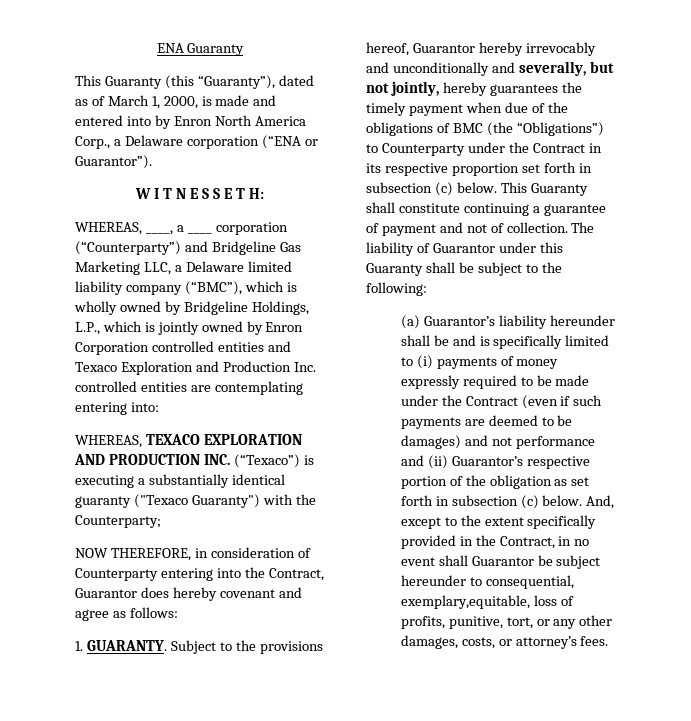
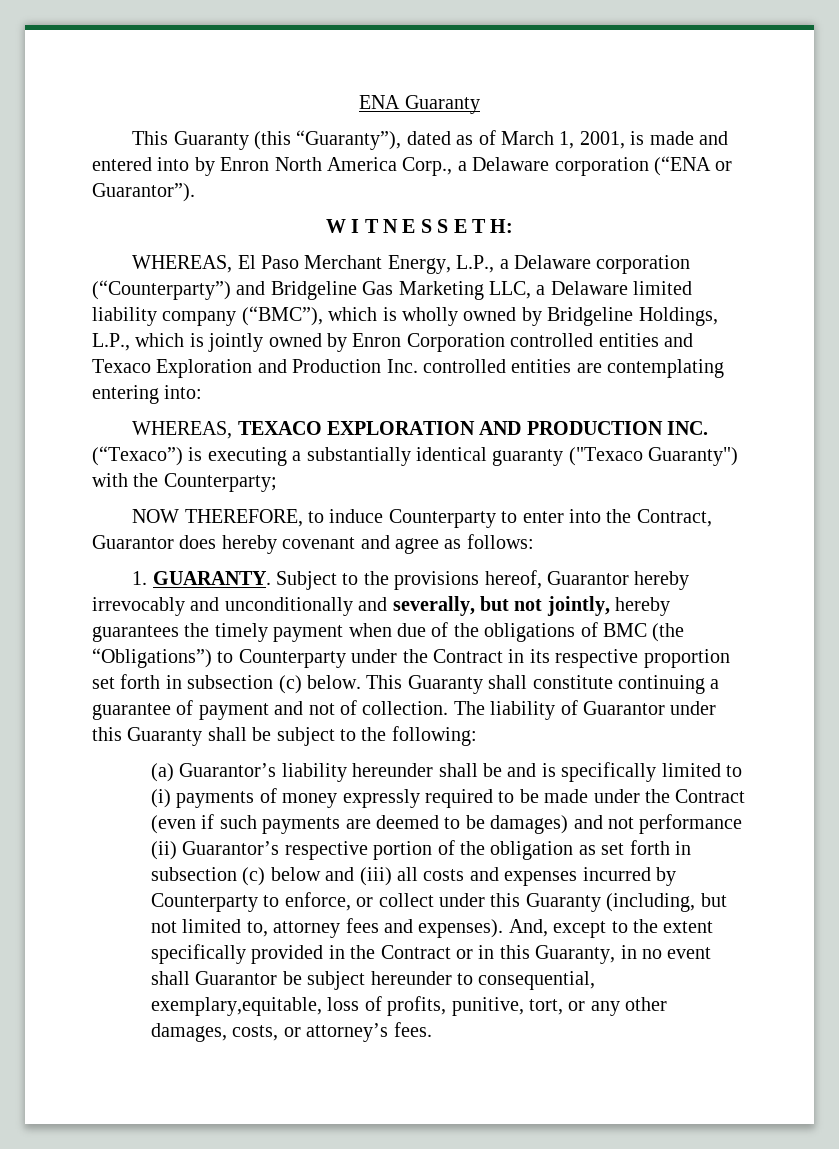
- This Guaranty (this “Guaranty”), dated as of March 1, 2000, is made and entered into by Enron North America Corp., a Delaware corporation (“ENA or Guarantor”).
+ This Guaranty (this “Guaranty”), dated as of March 1, 2001, is made and entered into by Enron North America Corp., a Delaware corporation (“ENA or Guarantor”).
- WHEREAS, ____, a ____ corporation (“Counterparty”) and Bridgeline Gas Marketing LLC, a Delaware limited liability company (“BMC”), which is wholly owned by Bridgeline Holdings, L.P., which is jointly owned by Enron Corporation controlled entities and Texaco Exploration and Production Inc. controlled entities are contemplating entering into:
+ WHEREAS, El Paso Merchant Energy, L.P., a Delaware corporation (“Counterparty”) and Bridgeline Gas Marketing LLC, a Delaware limited liability company (“BMC”), which is wholly owned by Bridgeline Holdings, L.P., which is jointly owned by Enron Corporation controlled entities and Texaco Exploration and Production Inc. controlled entities are contemplating entering into:
- NOW THEREFORE, in consideration of Counterparty entering into the Contract, Guarantor does hereby covenant and agree as follows:
+ NOW THEREFORE, to induce Counterparty to enter into the Contract, Guarantor does hereby covenant and agree as follows:
- (a) Guarantor’s liability hereunder shall be and is specifically limited to (i) payments of money expressly required to be made under the Contract (even if such payments are deemed to be damages) and not performance and (ii) Guarantor’s respective portion of the obligation as set forth in subsection (c) below.
+ (a) Guarantor’s liability hereunder shall be and is specifically limited to (i) payments of money expressly required to be made under the Contract (even if such payments are deemed to be damages) and not performance (ii) Guarantor’s respective portion of the obligation as set forth in subsection (c) below and (iii) all costs and expenses incurred by Counterparty to enforce, or collect under this Guaranty (including, but not limited to, attorney fees and expenses).
- And, except to the extent specifically provided in the Contract, in no event shall Guarantor be subject hereunder to consequential, exemplary,equitable, loss of profits, punitive, tort, or any other damages, costs, or attorney’s fees.
+ And, except to the extent specifically provided in the Contract or in this Guaranty, in no event shall Guarantor be subject hereunder to consequential, exemplary,equitable, loss of profits, punitive, tort, or any other damages, costs, or attorney’s fees.

